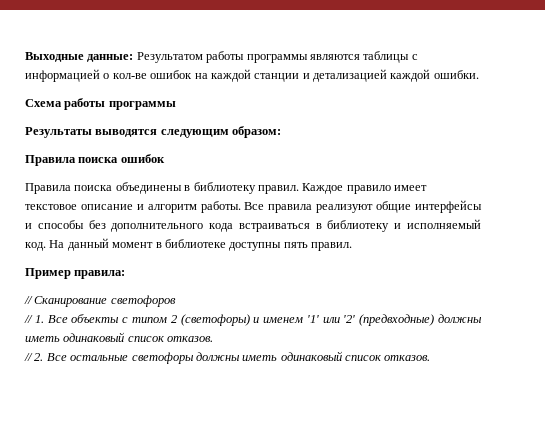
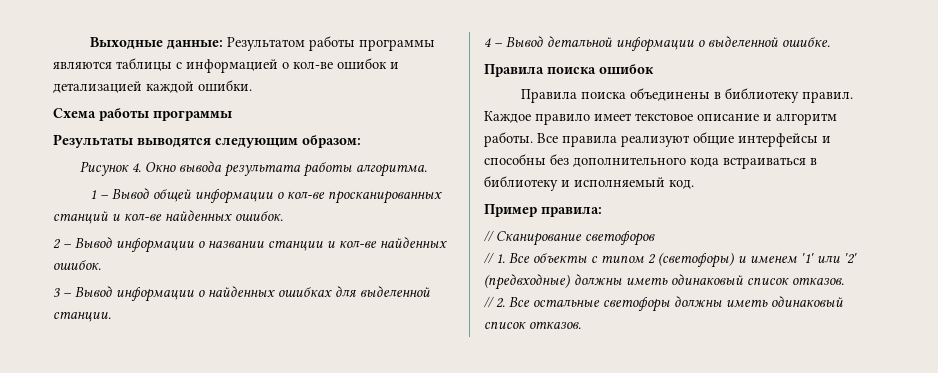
- Выходные данные: Результатом работы программы являются таблицы с информацией о кол-ве ошибок на каждой станции и детализацией каждой ошибки.
+ Выходные данные: Результатом работы программы являются таблицы с информацией о кол-ве ошибок и детализацией каждой ошибки.
+ Рисунок 4. Окно вывода результата работы алгоритма.
+ 1 – Вывод общей информации о кол-ве просканированных станций и кол-ве найденных ошибок.
+ 2 – Вывод информации о названии станции и кол-ве найденных ошибок.
+ 3 – Вывод информации о найденных ошибках для выделенной станции.
+ 4 – Вывод детальной информации о выделенной ошибке.
- Все правила реализуют общие интерфейсы и способы без дополнительного кода встраиваться в библиотеку и исполняемый код. На данный момент в библиотеке доступны пять правил.
+ Все правила реализуют общие интерфейсы и способны без дополнительного кода встраиваться в библиотеку и исполняемый код.

